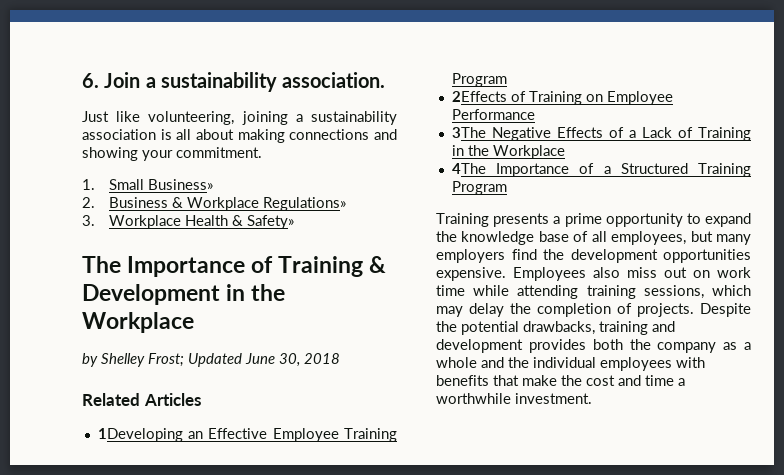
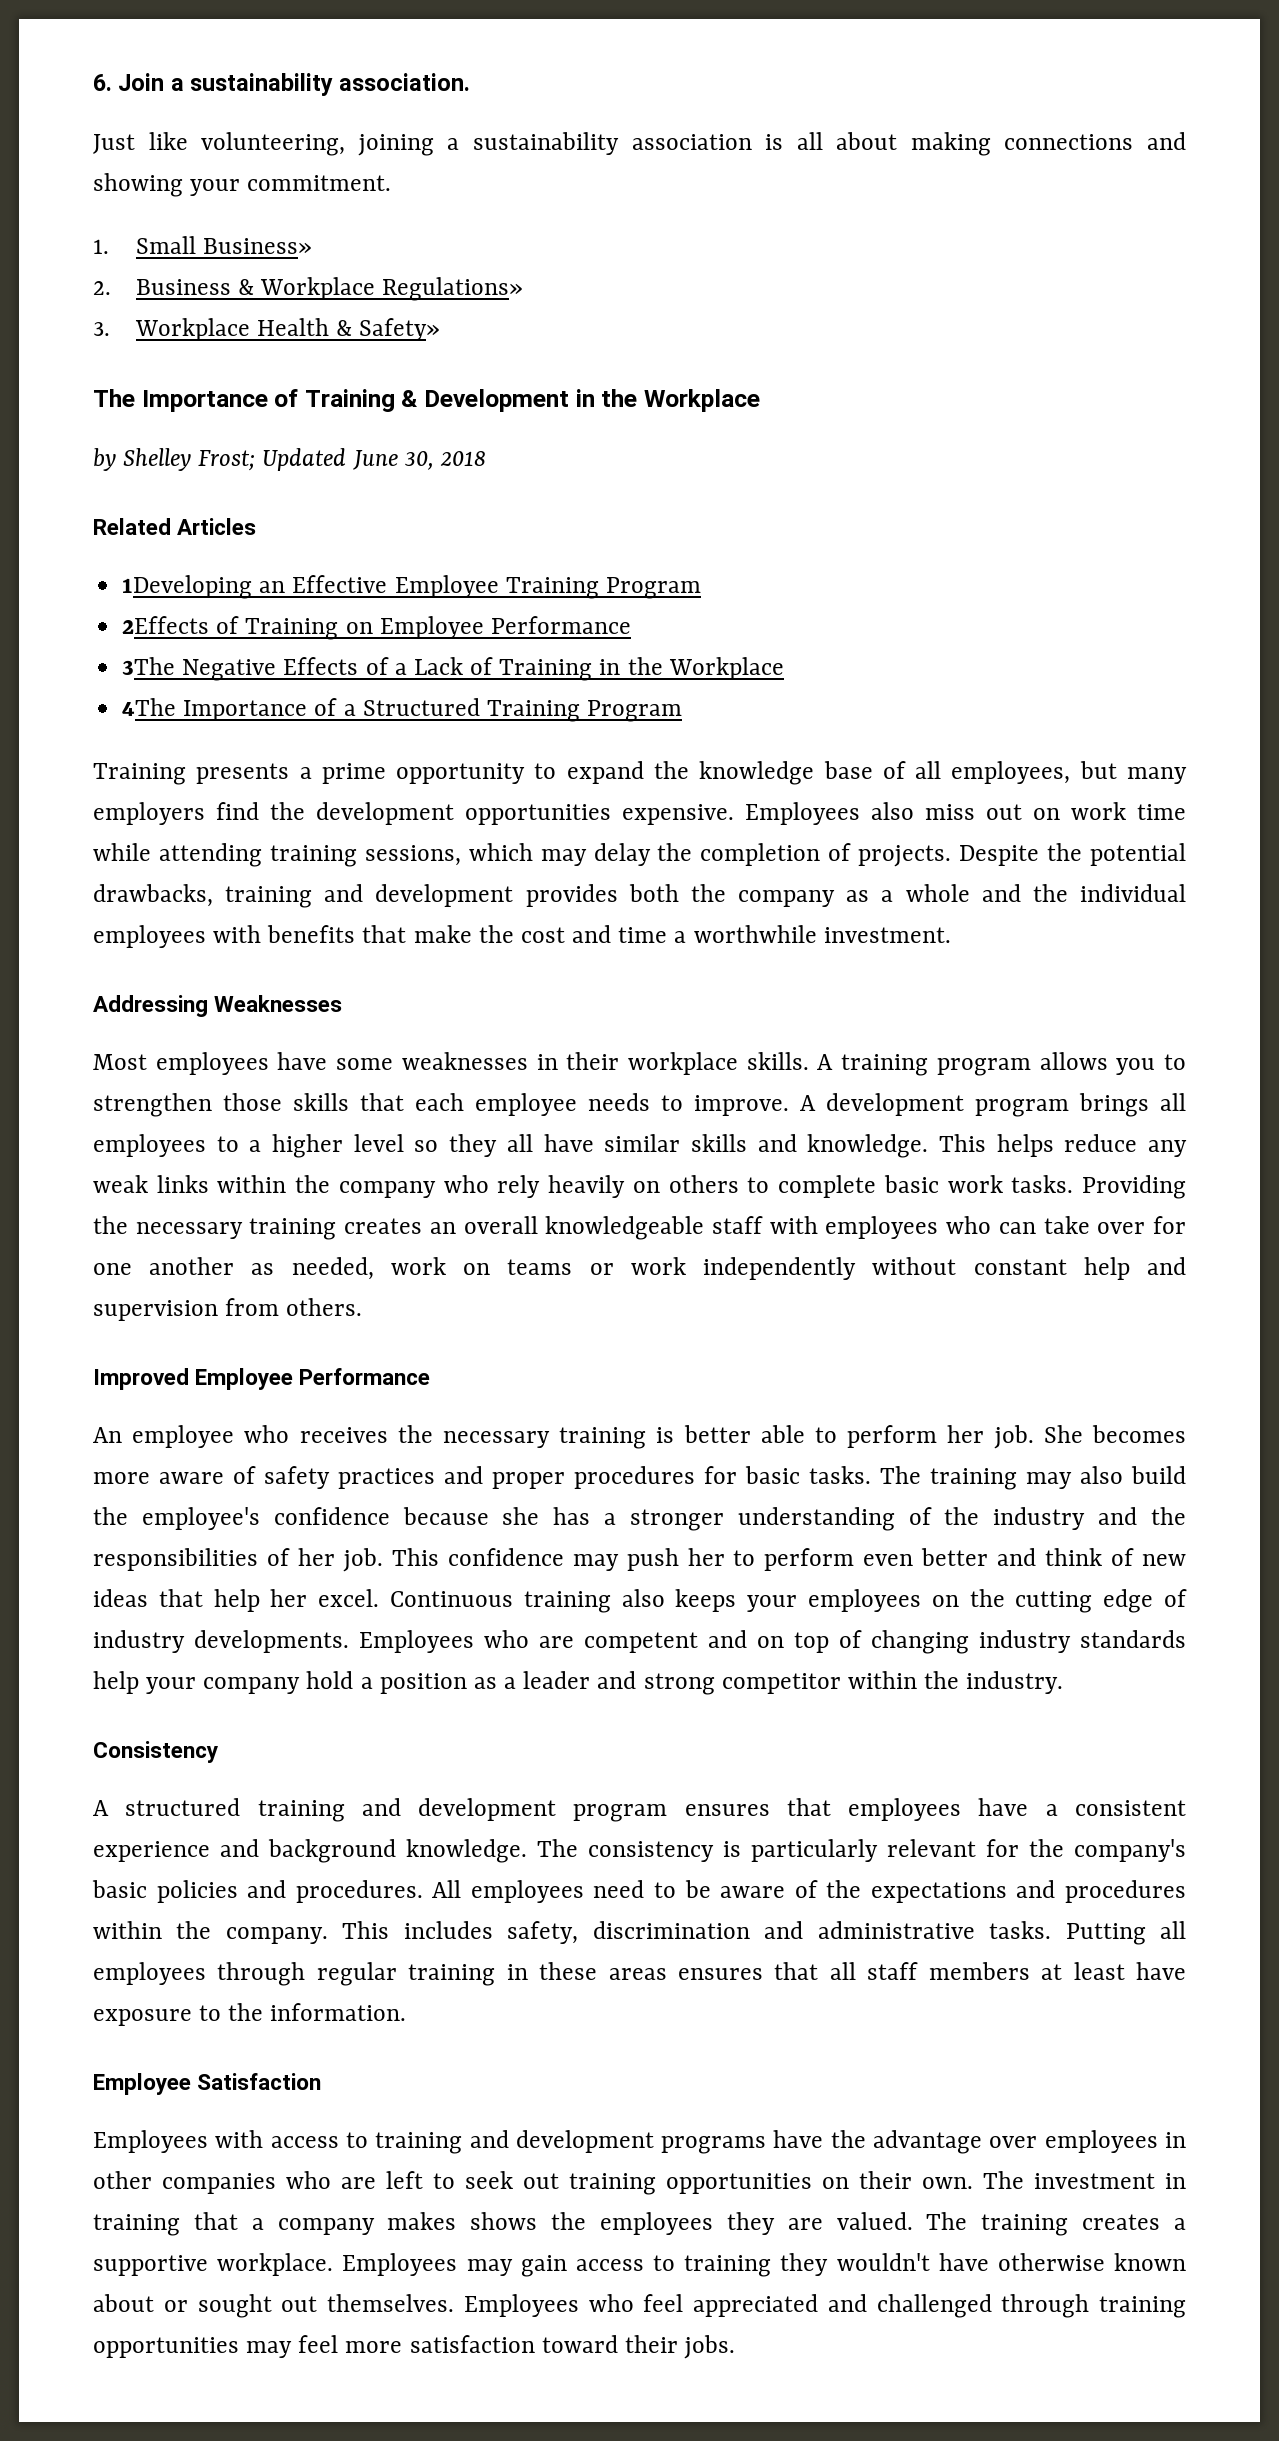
+ Addressing Weaknesses
+ Most employees have some weaknesses in their workplace skills. A training program allows you to strengthen those skills that each employee needs to improve. A development program brings all employees to a higher level so they all have similar skills and knowledge. This helps reduce any weak links within the company who rely heavily on others to complete basic work tasks. Providing the necessary training creates an overall knowledgeable staff with employees who can take over for one another as needed, work on teams or work independently without constant help and supervision from others.
+ Improved Employee Performance
+ An employee who receives the necessary training is better able to perform her job. She becomes more aware of safety practices and proper procedures for basic tasks. The training may also build the employee's confidence because she has a stronger understanding of the industry and the responsibilities of her job. This confidence may push her to perform even better and think of new ideas that help her excel. Continuous training also keeps your employees on the cutting edge of industry developments. Employees who are competent and on top of changing industry standards help your company hold a position as a leader and strong competitor within the industry.
+ Consistency
+ A structured training and development program ensures that employees have a consistent experience and background knowledge. The consistency is particularly relevant for the company's basic policies and procedures. All employees need to be aware of the expectations and procedures within the company. This includes safety, discrimination and administrative tasks. Putting all employees through regular training in these areas ensures that all staff members at least have exposure to the information.
+ Employee Satisfaction
+ Employees with access to training and development programs have the advantage over employees in other companies who are left to seek out training opportunities on their own. The investment in training that a company makes shows the employees they are valued. The training creates a supportive workplace. Employees may gain access to training they wouldn't have otherwise known about or sought out themselves. Employees who feel appreciated and challenged through training opportunities may feel more satisfaction toward their jobs.

